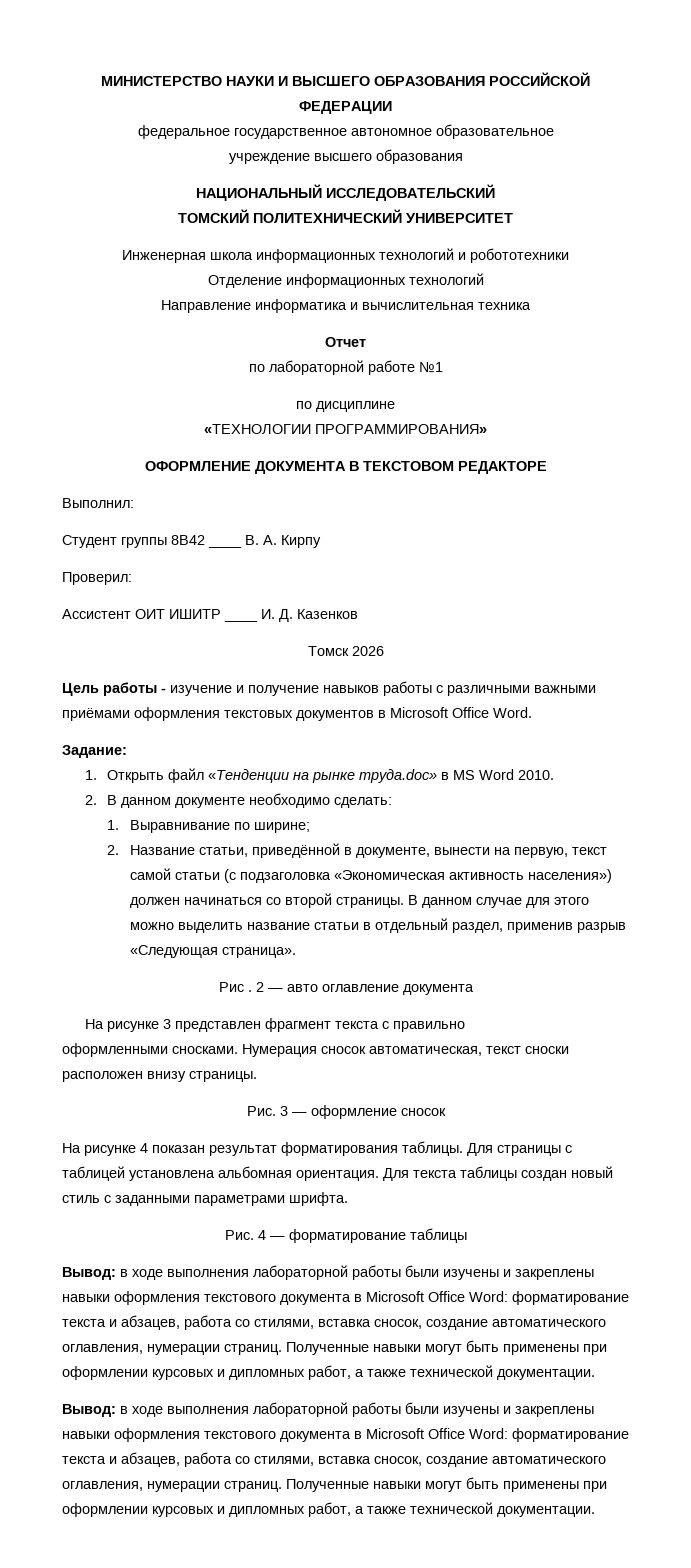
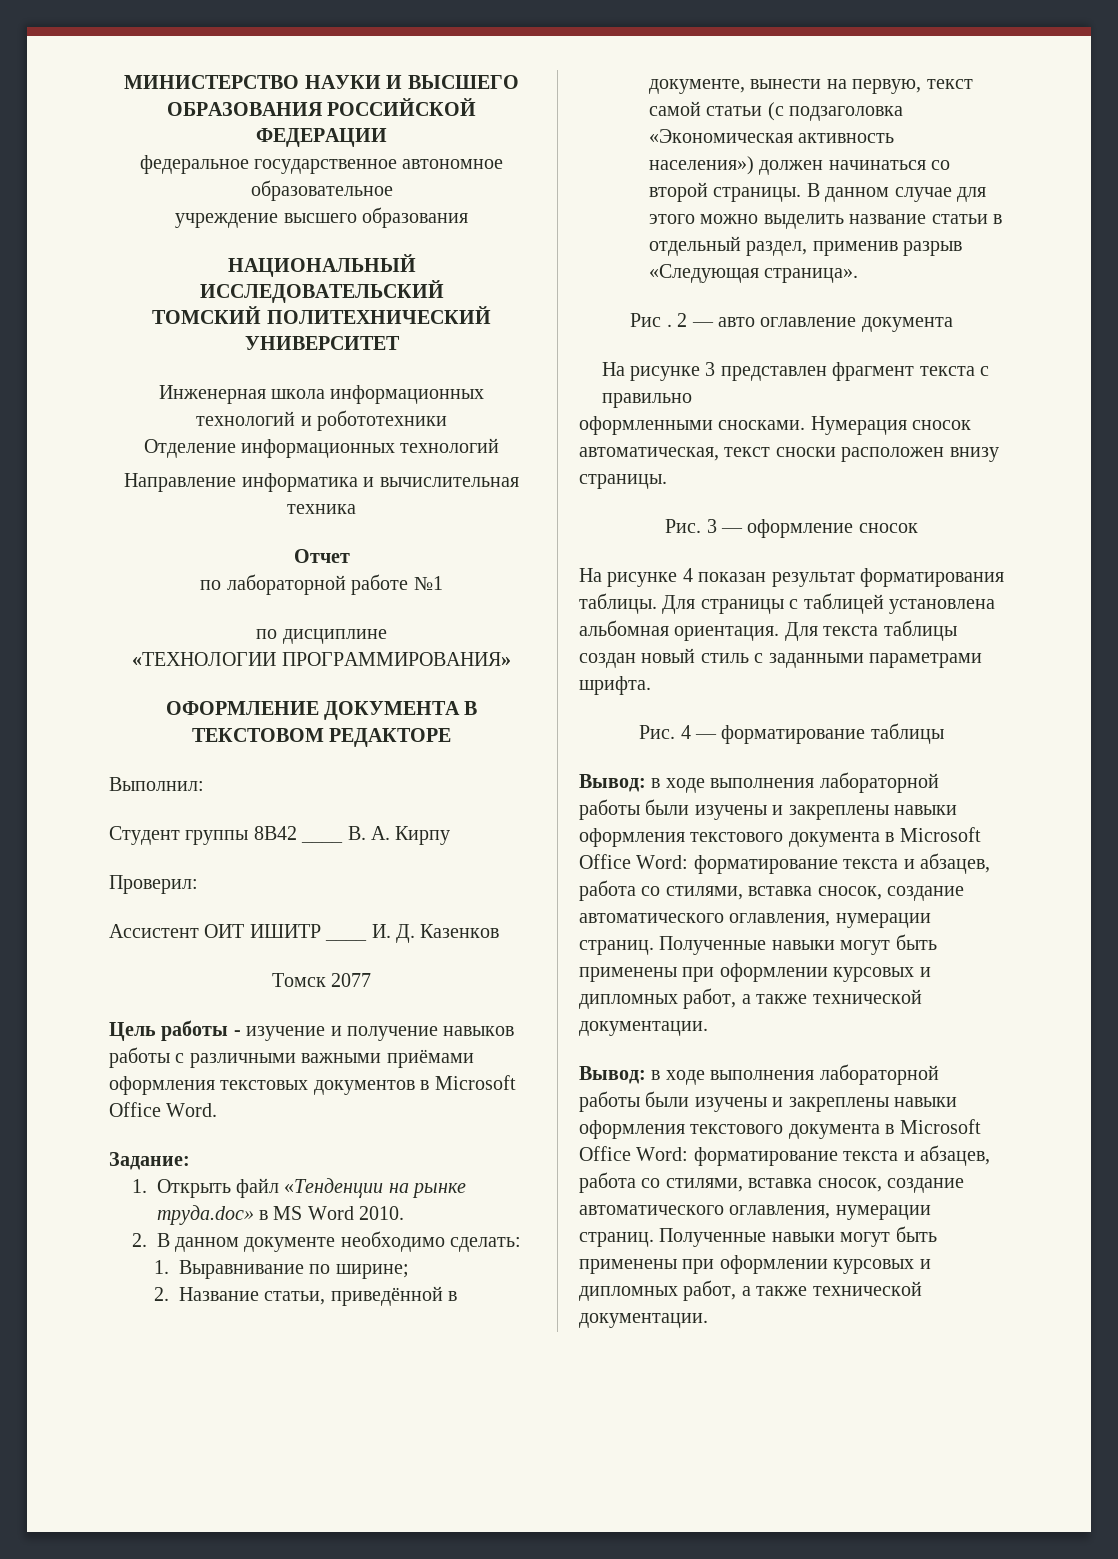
- Томск 2026
+ Томск 2077

